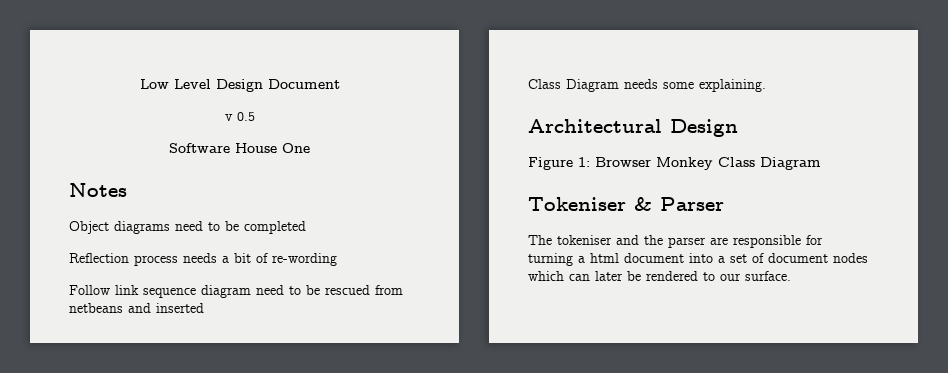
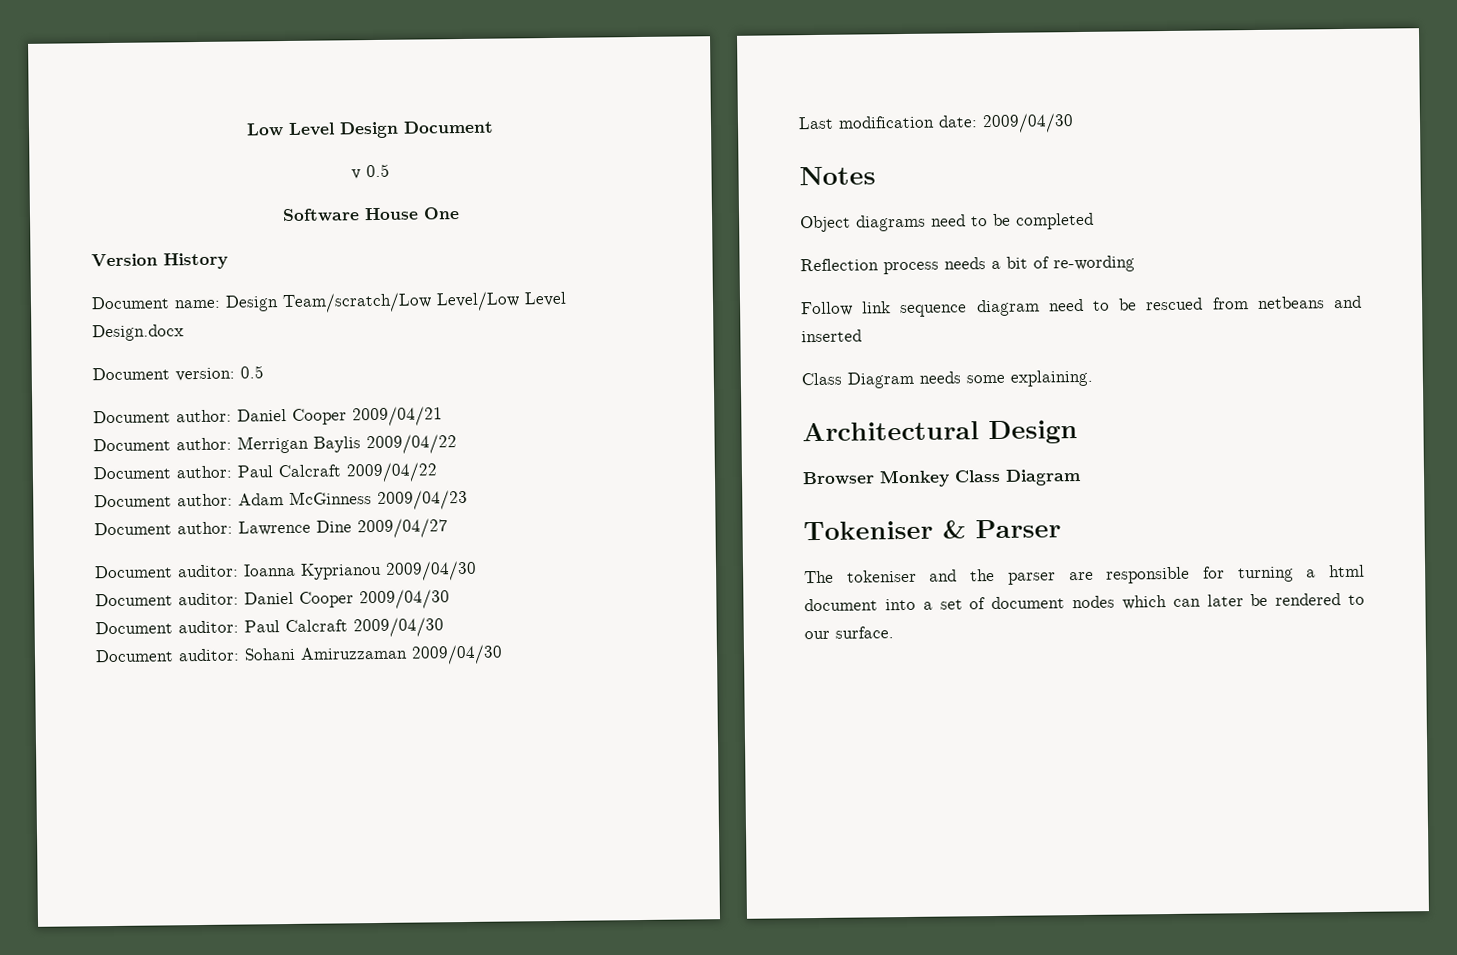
+ Version History
+ Document name: Design Team/scratch/Low Level/Low Level Design.docx
+ Document version: 0.5
+ Document author: Daniel Cooper 2009/04/21
+ Document author: Merrigan Baylis 2009/04/22
+ Document author: Paul Calcraft 2009/04/22
+ Document author: Adam McGinness 2009/04/23
+ Document author: Lawrence Dine 2009/04/27
+ Document auditor: Ioanna Kyprianou 2009/04/30
+ Document auditor: Daniel Cooper 2009/04/30
+ Document auditor: Paul Calcraft 2009/04/30
+ Document auditor: Sohani Amiruzzaman 2009/04/30
+ Last modification date: 2009/04/30
- Figure 1: Browser Monkey Class Diagram
+ Browser Monkey Class Diagram

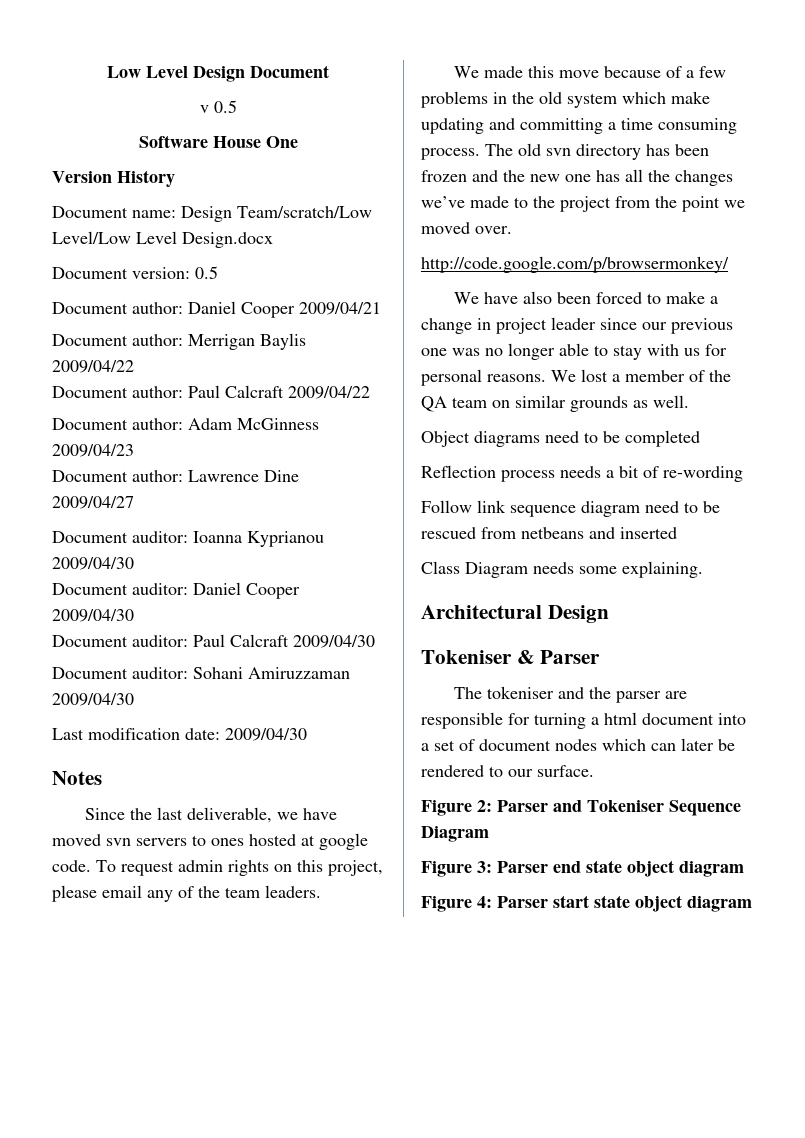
+ Since the last deliverable, we have moved svn servers to ones hosted at google code. To request admin rights on this project, please email any of the team leaders.
+ We made this move because of a few problems in the old system which make updating and committing a time consuming process. The old svn directory has been frozen and the new one has all the changes we’ve made to the project from the point we moved over.
+ http://code.google.com/p/browsermonkey/
+ We have also been forced to make a change in project leader since our previous one was no longer able to stay with us for personal reasons. We lost a member of the QA team on similar grounds as well.
- Browser Monkey Class Diagram
+ Figure 2: Parser and Tokeniser Sequence Diagram
+ Figure 3: Parser end state object diagram
+ Figure 4: Parser start state object diagram

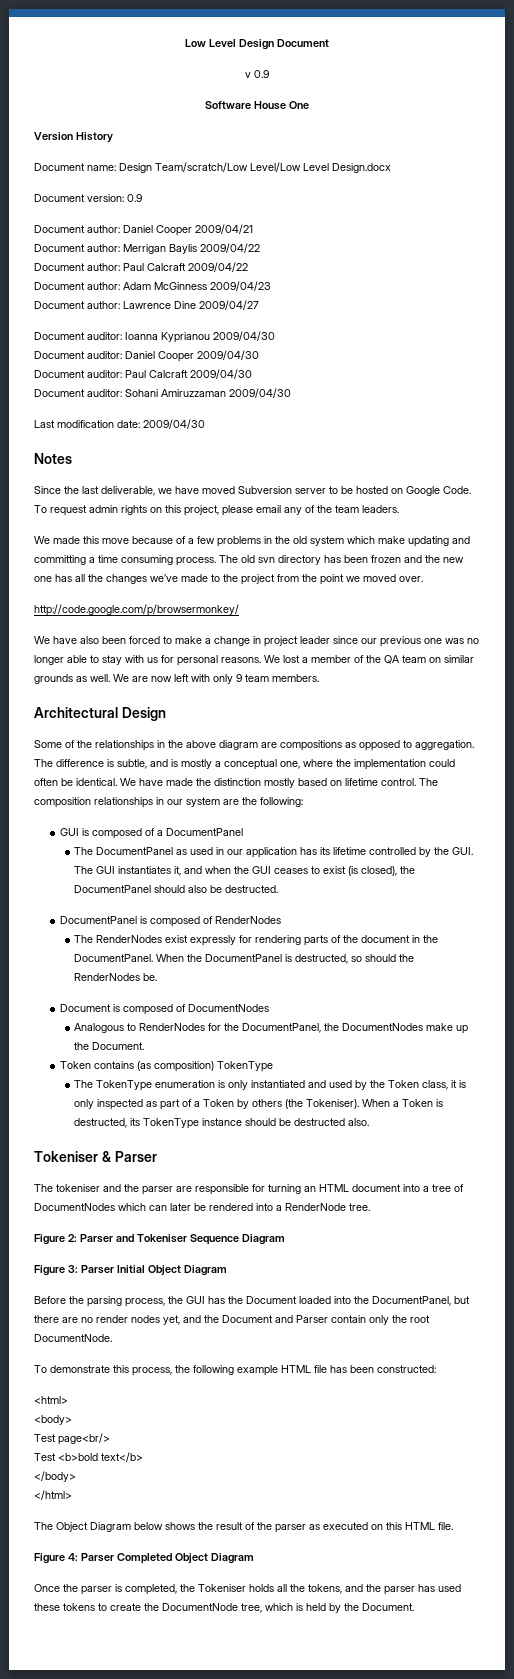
- v 0.5
+ v 0.9
- Document version: 0.5
+ Document version: 0.9
- Since the last deliverable, we have moved svn servers to ones hosted at google code.
+ Since the last deliverable, we have moved Subversion server to be hosted on Google Code.
- We lost a member of the QA team on similar grounds as well.
- Object diagrams need to be completed
- Reflection process needs a bit of re-wording
- Follow link sequence diagram need to be rescued from netbeans and inserted
- Class Diagram needs some explaining.
+ We lost a member of the QA team on similar grounds as well. We are now left with only 9 team members.
  Architectural Design
+ Some of the relationships in the above diagram are compositions as opposed to aggregation. The difference is subtle, and is mostly a conceptual one, where the implementation could often be identical. We have made the distinction mostly based on lifetime control. The composition relationships in our system are the following:
+ GUI is composed of a DocumentPanel
+ The DocumentPanel as used in our application has its lifetime controlled by the GUI. The GUI instantiates it, and when the GUI ceases to exist (is closed), the DocumentPanel should also be destructed.
+ DocumentPanel is composed of RenderNodes
+ The RenderNodes exist expressly for rendering parts of the document in the DocumentPanel. When the DocumentPanel is destructed, so should the RenderNodes be.
+ Document is composed of DocumentNodes
+ Analogous to RenderNodes for the DocumentPanel, the DocumentNodes make up the Document.
+ Token contains (as composition) TokenType
+ The TokenType enumeration is only instantiated and used by the Token class, it is only inspected as part of a Token by others (the Tokeniser). When a Token is destructed, its TokenType instance should be destructed also.
- The tokeniser and the parser are responsible for turning a html document into a set of document nodes which can later be rendered to our surface.
+ The tokeniser and the parser are responsible for turning an HTML document into a tree of DocumentNodes which can later be rendered into a RenderNode tree.
- Figure 3: Parser end state object diagram
- Figure 4: Parser start state object diagram
+ Figure 3: Parser Initial Object Diagram
+ Before the parsing process, the GUI has the Document loaded into the DocumentPanel, but there are no render nodes yet, and the Document and Parser contain only the root DocumentNode.
+ To demonstrate this process, the following example HTML file has been constructed:
+ <html>
+ <body>
+ Test page<br/>
+ Test <b>bold text</b>
+ </body>
+ </html>
+ The Object Diagram below shows the result of the parser as executed on this HTML file.
+ Figure 4: Parser Completed Object Diagram
+ Once the parser is completed, the Tokeniser holds all the tokens, and the parser has used these tokens to create the DocumentNode tree, which is held by the Document.

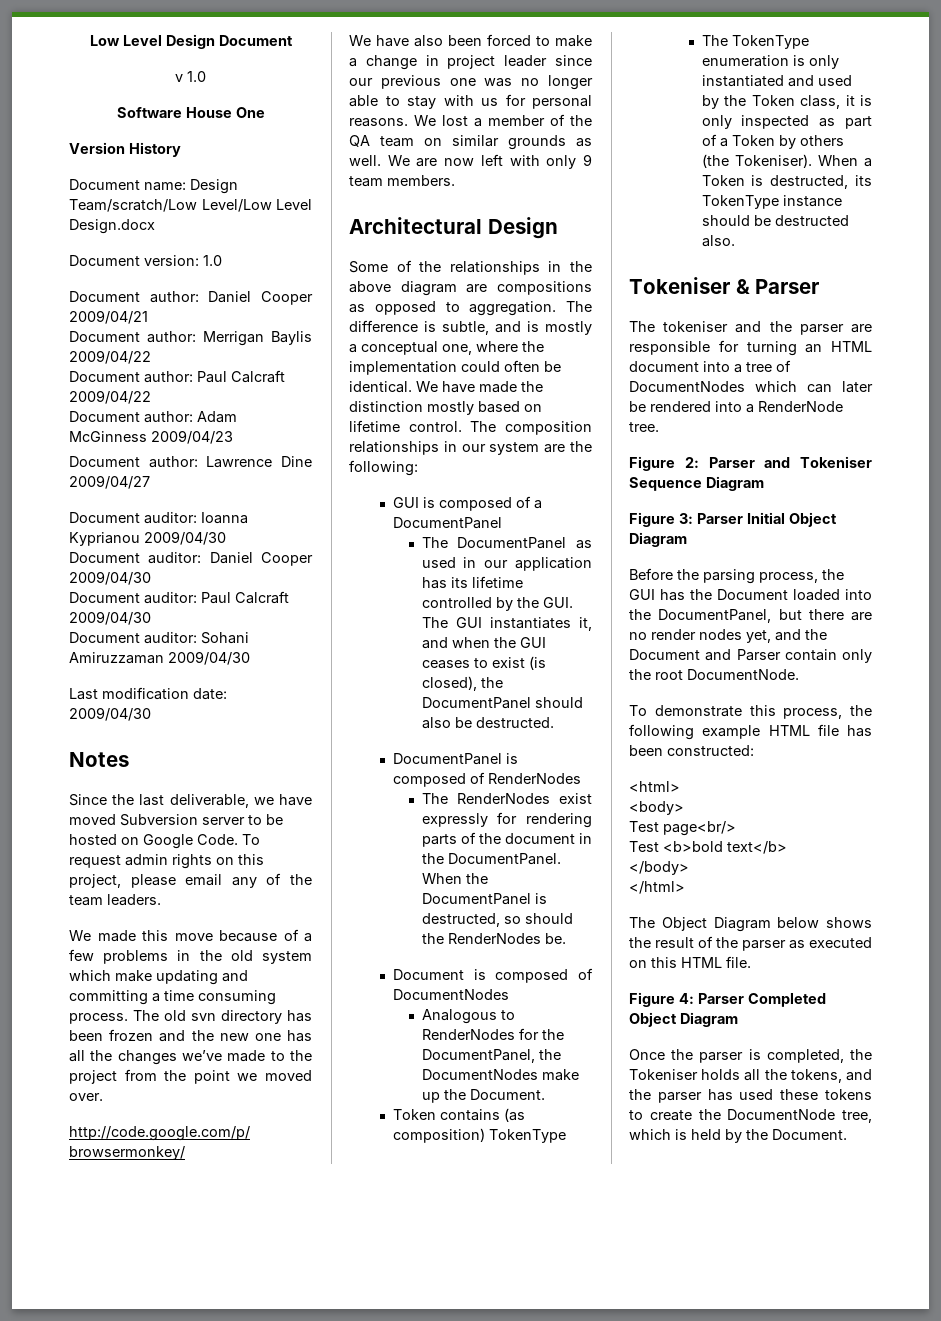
- v 0.9
+ v 1.0
- Document version: 0.9
+ Document version: 1.0

